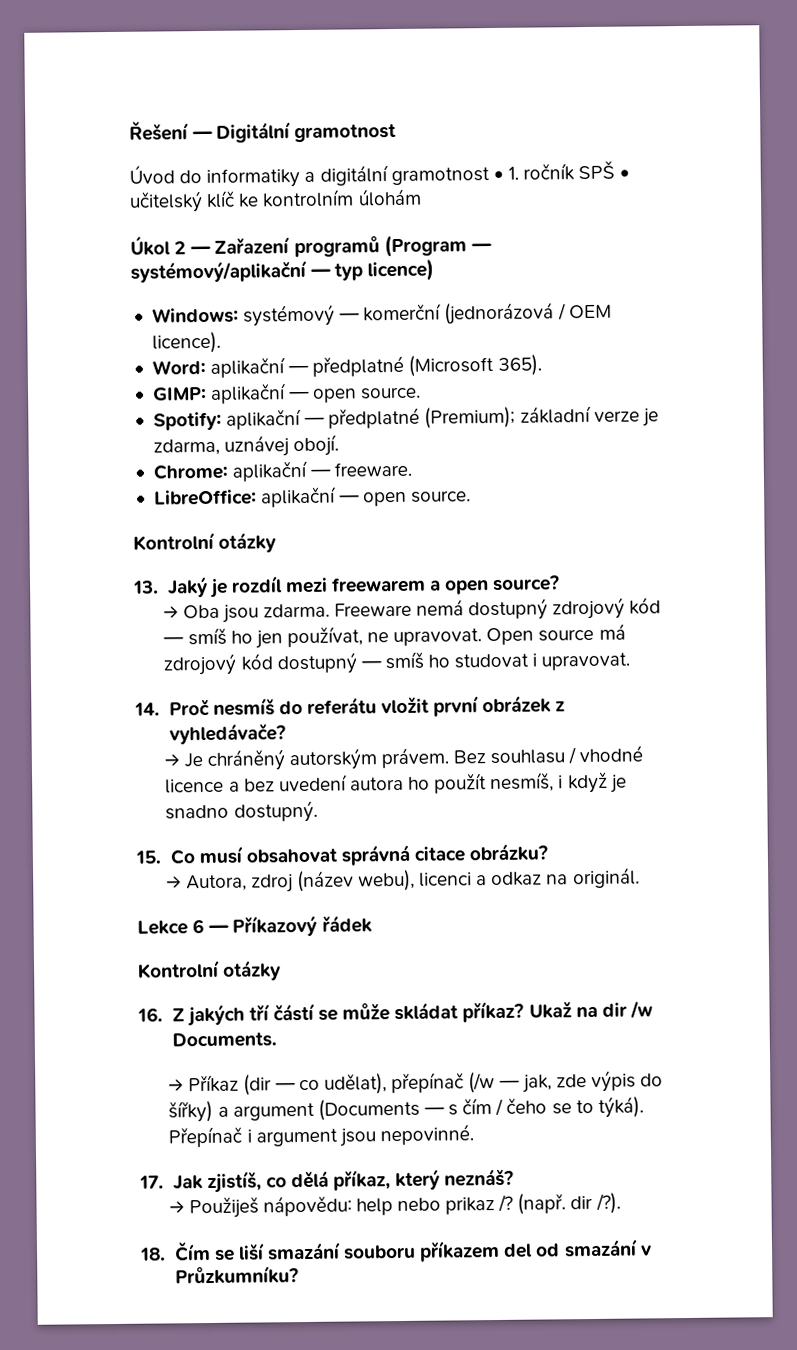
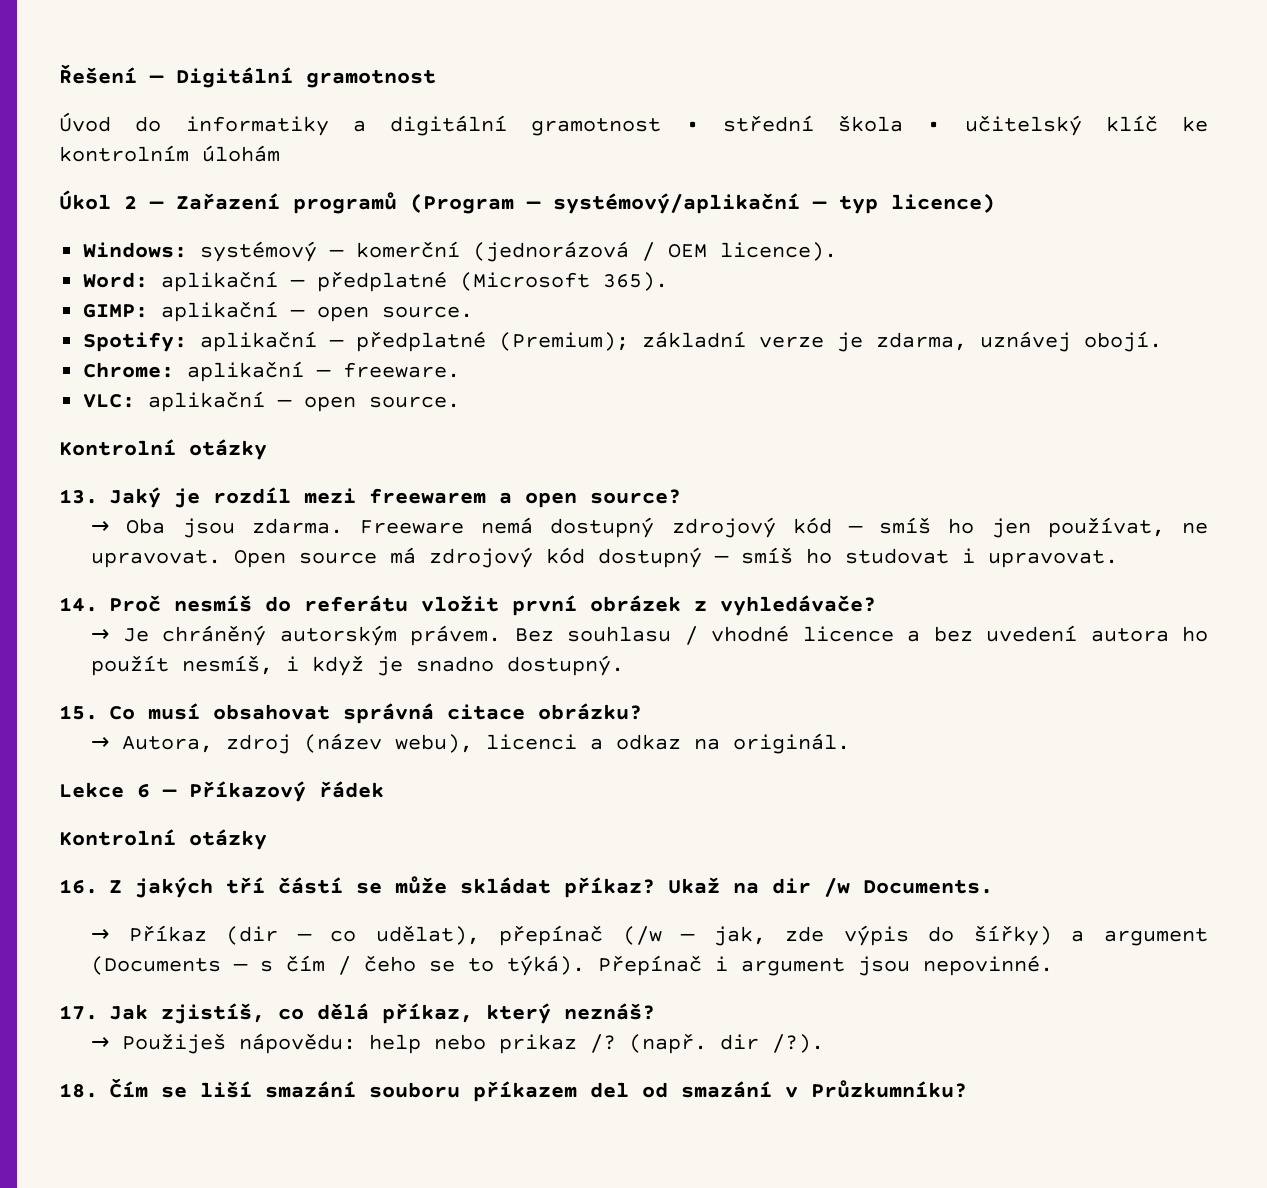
- Úvod do informatiky a digitální gramotnost • 1. ročník SPŠ • učitelský klíč ke kontrolním úlohám
+ Úvod do informatiky a digitální gramotnost • střední škola • učitelský klíč ke kontrolním úlohám
- LibreOffice: aplikační — open source.
+ VLC: aplikační — open source.

